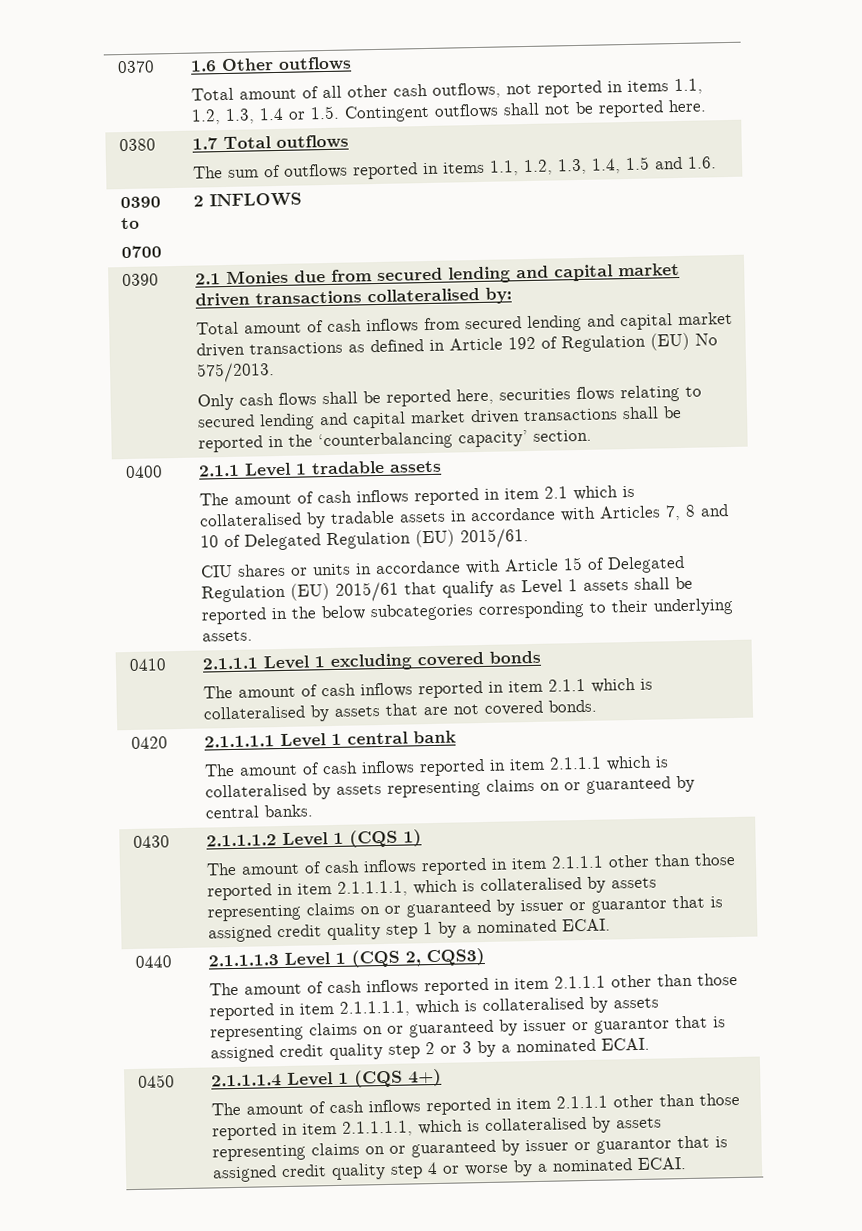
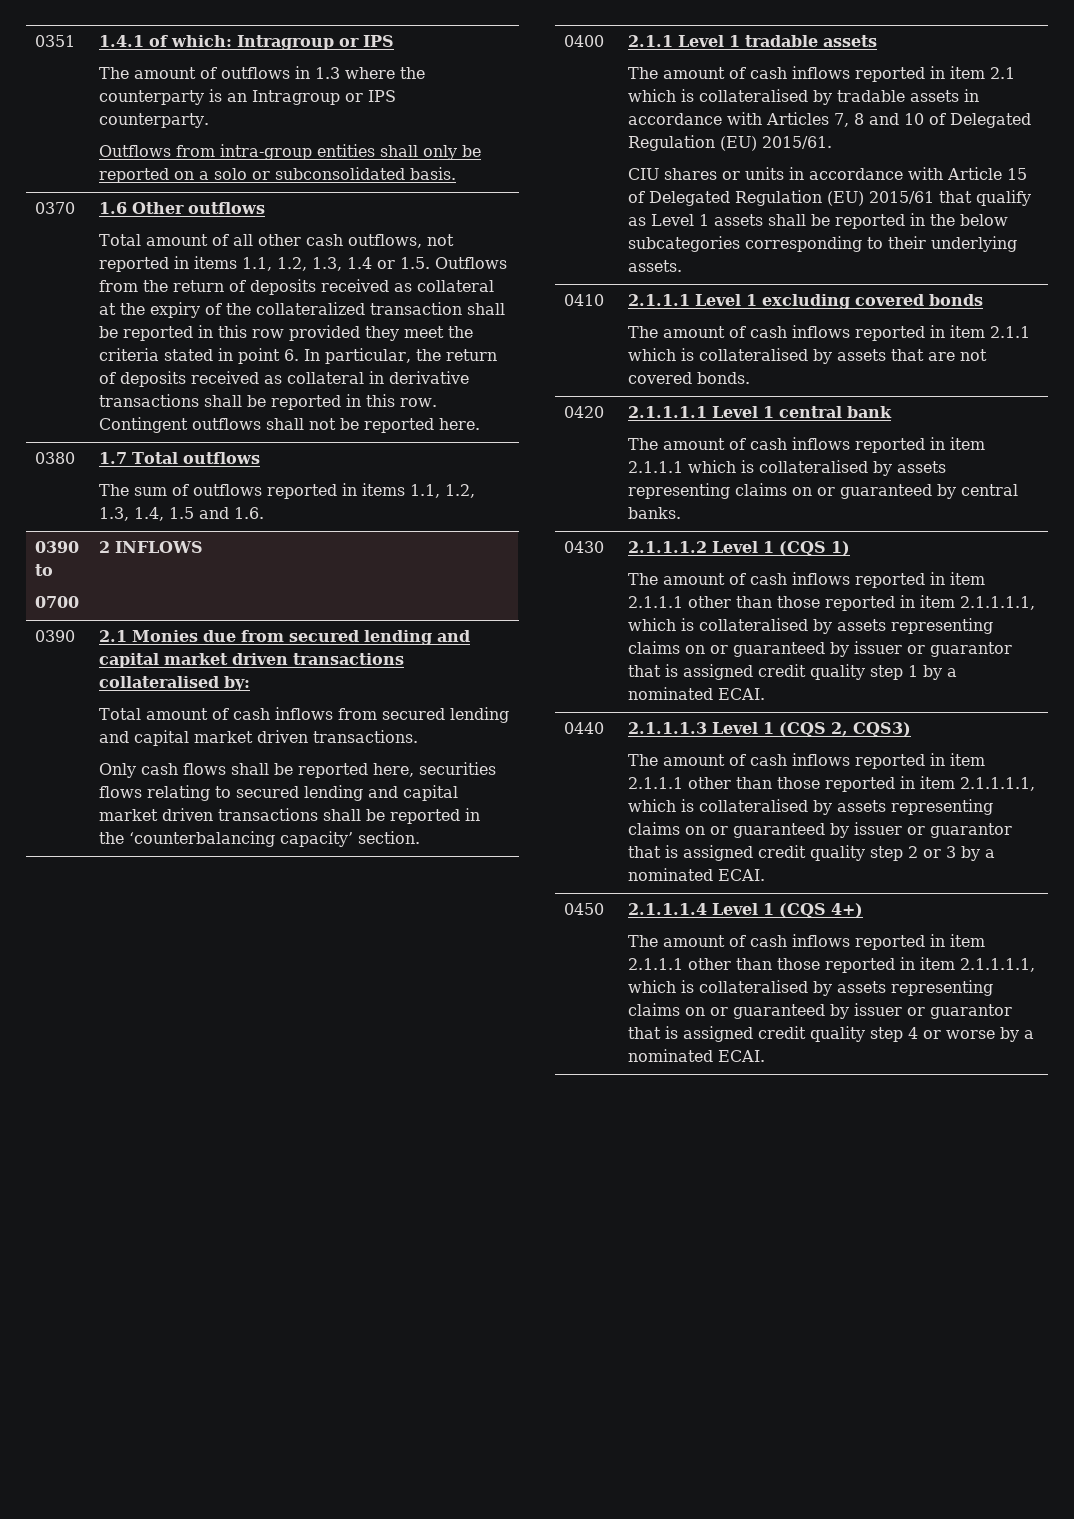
+ 0351 | 1.4.1 of which: Intragroup or IPS
+ The amount of outflows in 1.3 where the counterparty is an Intragroup or IPS counterparty.
+ Outflows from intra-group entities shall only be reported on a solo or subconsolidated basis.
  0370 | 1.6 Other outflows
- Total amount of all other cash outflows, not reported in items 1.1, 1.2, 1.3, 1.4 or 1.5. Contingent outflows shall not be reported here.
+ Total amount of all other cash outflows, not reported in items 1.1, 1.2, 1.3, 1.4 or 1.5. Outflows from the return of deposits received as collateral at the expiry of the collateralized transaction shall be reported in this row provided they meet the criteria stated in point 6. In particular, the return of deposits received as collateral in derivative transactions shall be reported in this row. Contingent outflows shall not be reported here.
- Total amount of cash inflows from secured lending and capital market driven transactions as defined in Article 192 of Regulation (EU) No 575/2013.
+ Total amount of cash inflows from secured lending and capital market driven transactions.

